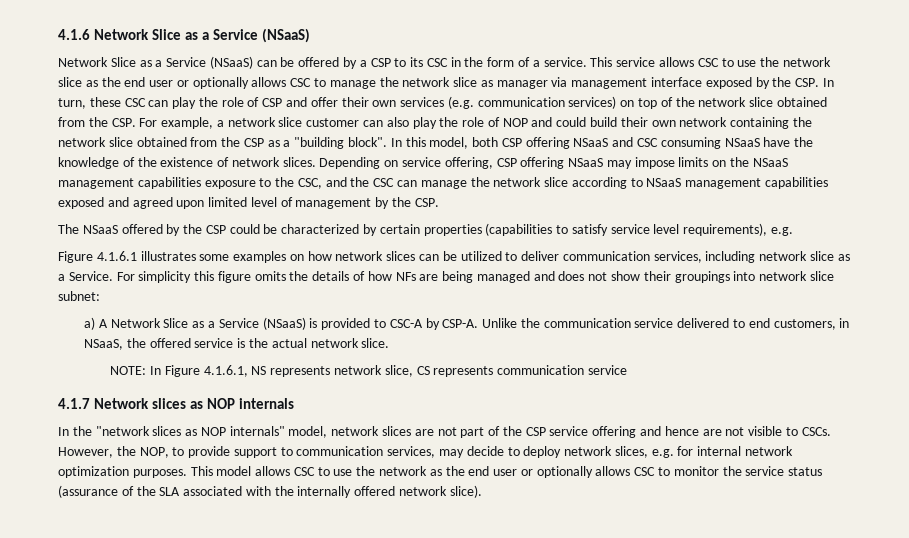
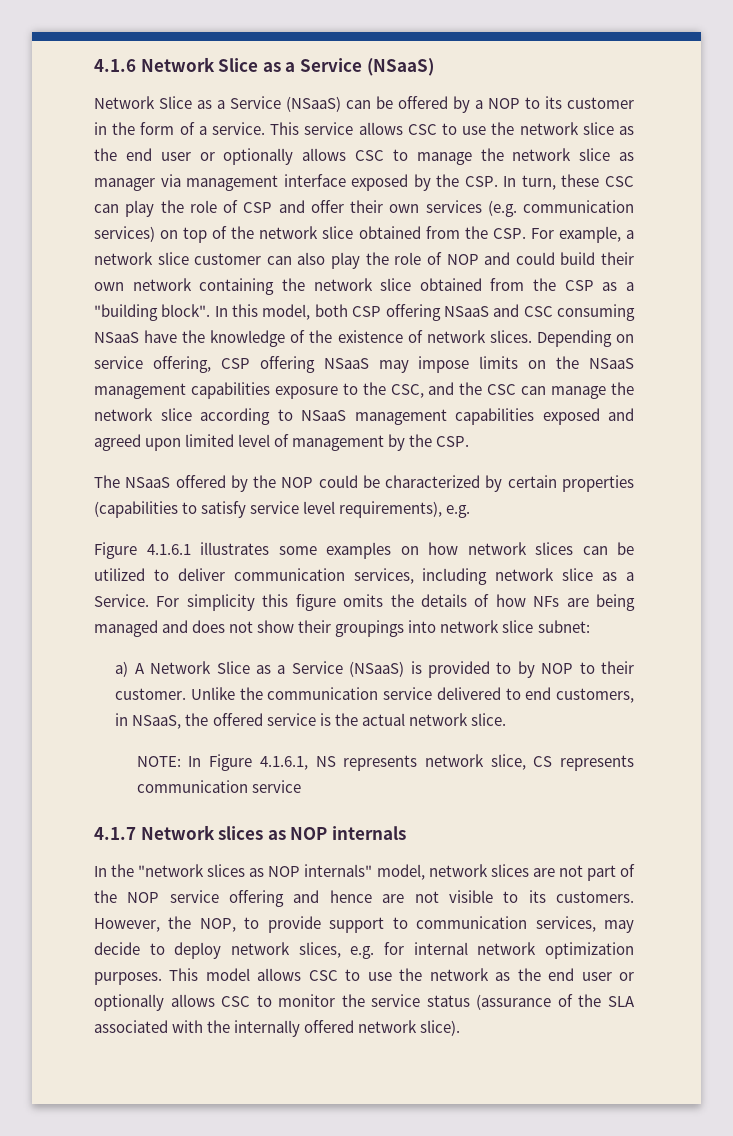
- Network Slice as a Service (NSaaS) can be offered by a CSP to its CSC in the form of a service.
+ Network Slice as a Service (NSaaS) can be offered by a NOP to its customer in the form of a service.
- The NSaaS offered by the CSP could be characterized by certain properties (capabilities to satisfy service level requirements), e.g.
+ The NSaaS offered by the NOP could be characterized by certain properties (capabilities to satisfy service level requirements), e.g.
- a) A Network Slice as a Service (NSaaS) is provided to CSC-A by CSP-A.
+ a) A Network Slice as a Service (NSaaS) is provided to by NOP to their customer.
- In the "network slices as NOP internals" model, network slices are not part of the CSP service offering and hence are not visible to CSCs.
+ In the "network slices as NOP internals" model, network slices are not part of the NOP service offering and hence are not visible to its customers.

